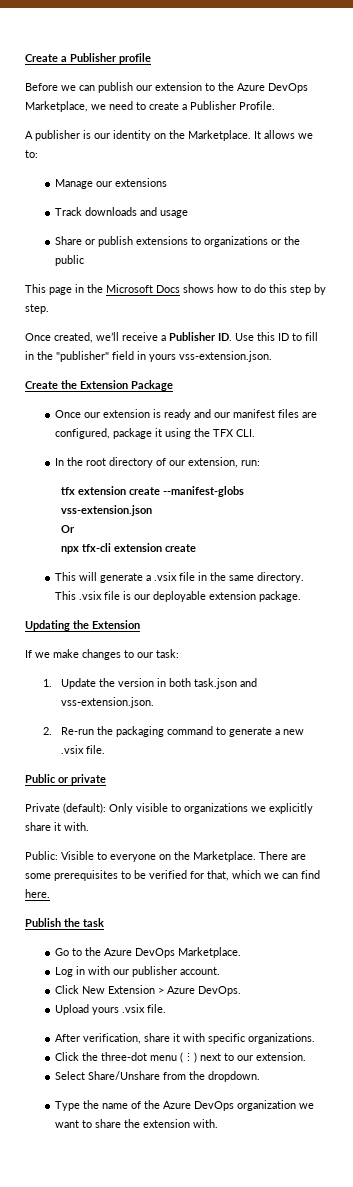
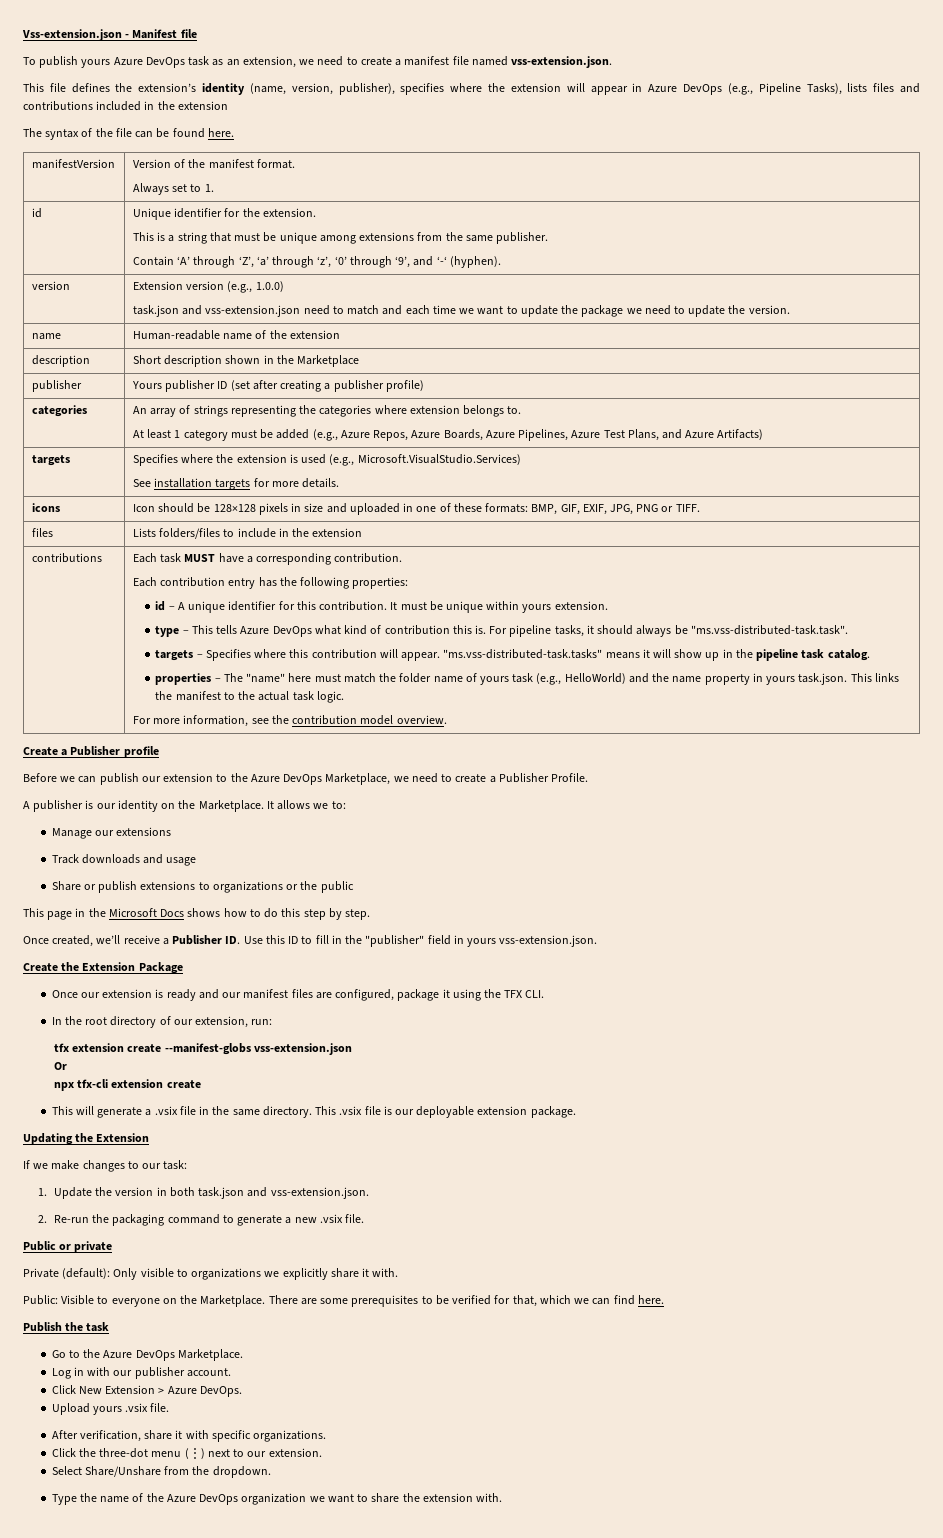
+ Vss-extension.json - Manifest file
+ To publish yours Azure DevOps task as an extension, we need to create a manifest file named vss-extension.json.
+ This file defines the extension’s identity (name, version, publisher), specifies where the extension will appear in Azure DevOps (e.g., Pipeline Tasks), lists files and contributions included in the extension
+ The syntax of the file can be found here.
+ manifestVersion | Version of the manifest format.
+ Always set to 1.
+ id | Unique identifier for the extension.
+ This is a string that must be unique among extensions from the same publisher.
+ Contain ‘A’ through ‘Z’, ‘a’ through ‘z’, ‘0’ through ‘9’, and ‘-‘ (hyphen).
+ version | Extension version (e.g., 1.0.0)
+ task.json and vss-extension.json need to match and each time we want to update the package we need to update the version.
+ name | Human-readable name of the extension
+ description | Short description shown in the Marketplace
+ publisher | Yours publisher ID (set after creating a publisher profile)
+ categories | An array of strings representing the categories where extension belongs to.
+ At least 1 category must be added (e.g., Azure Repos, Azure Boards, Azure Pipelines, Azure Test Plans, and Azure Artifacts)
+ targets | Specifies where the extension is used (e.g., Microsoft.VisualStudio.Services)
+ See installation targets for more details.
+ icons | Icon should be 128×128 pixels in size and uploaded in one of these formats: BMP, GIF, EXIF, JPG, PNG or TIFF.
+ files | Lists folders/files to include in the extension
+ contributions | Each task MUST have a corresponding contribution.
+ Each contribution entry has the following properties:
+ id – A unique identifier for this contribution. It must be unique within yours extension.
+ type – This tells Azure DevOps what kind of contribution this is. For pipeline tasks, it should always be "ms.vss-distributed-task.task".
+ targets – Specifies where this contribution will appear. "ms.vss-distributed-task.tasks" means it will show up in the pipeline task catalog.
+ properties – The "name" here must match the folder name of yours task (e.g., HelloWorld) and the name property in yours task.json. This links the manifest to the actual task logic.
+ For more information, see the contribution model overview.

